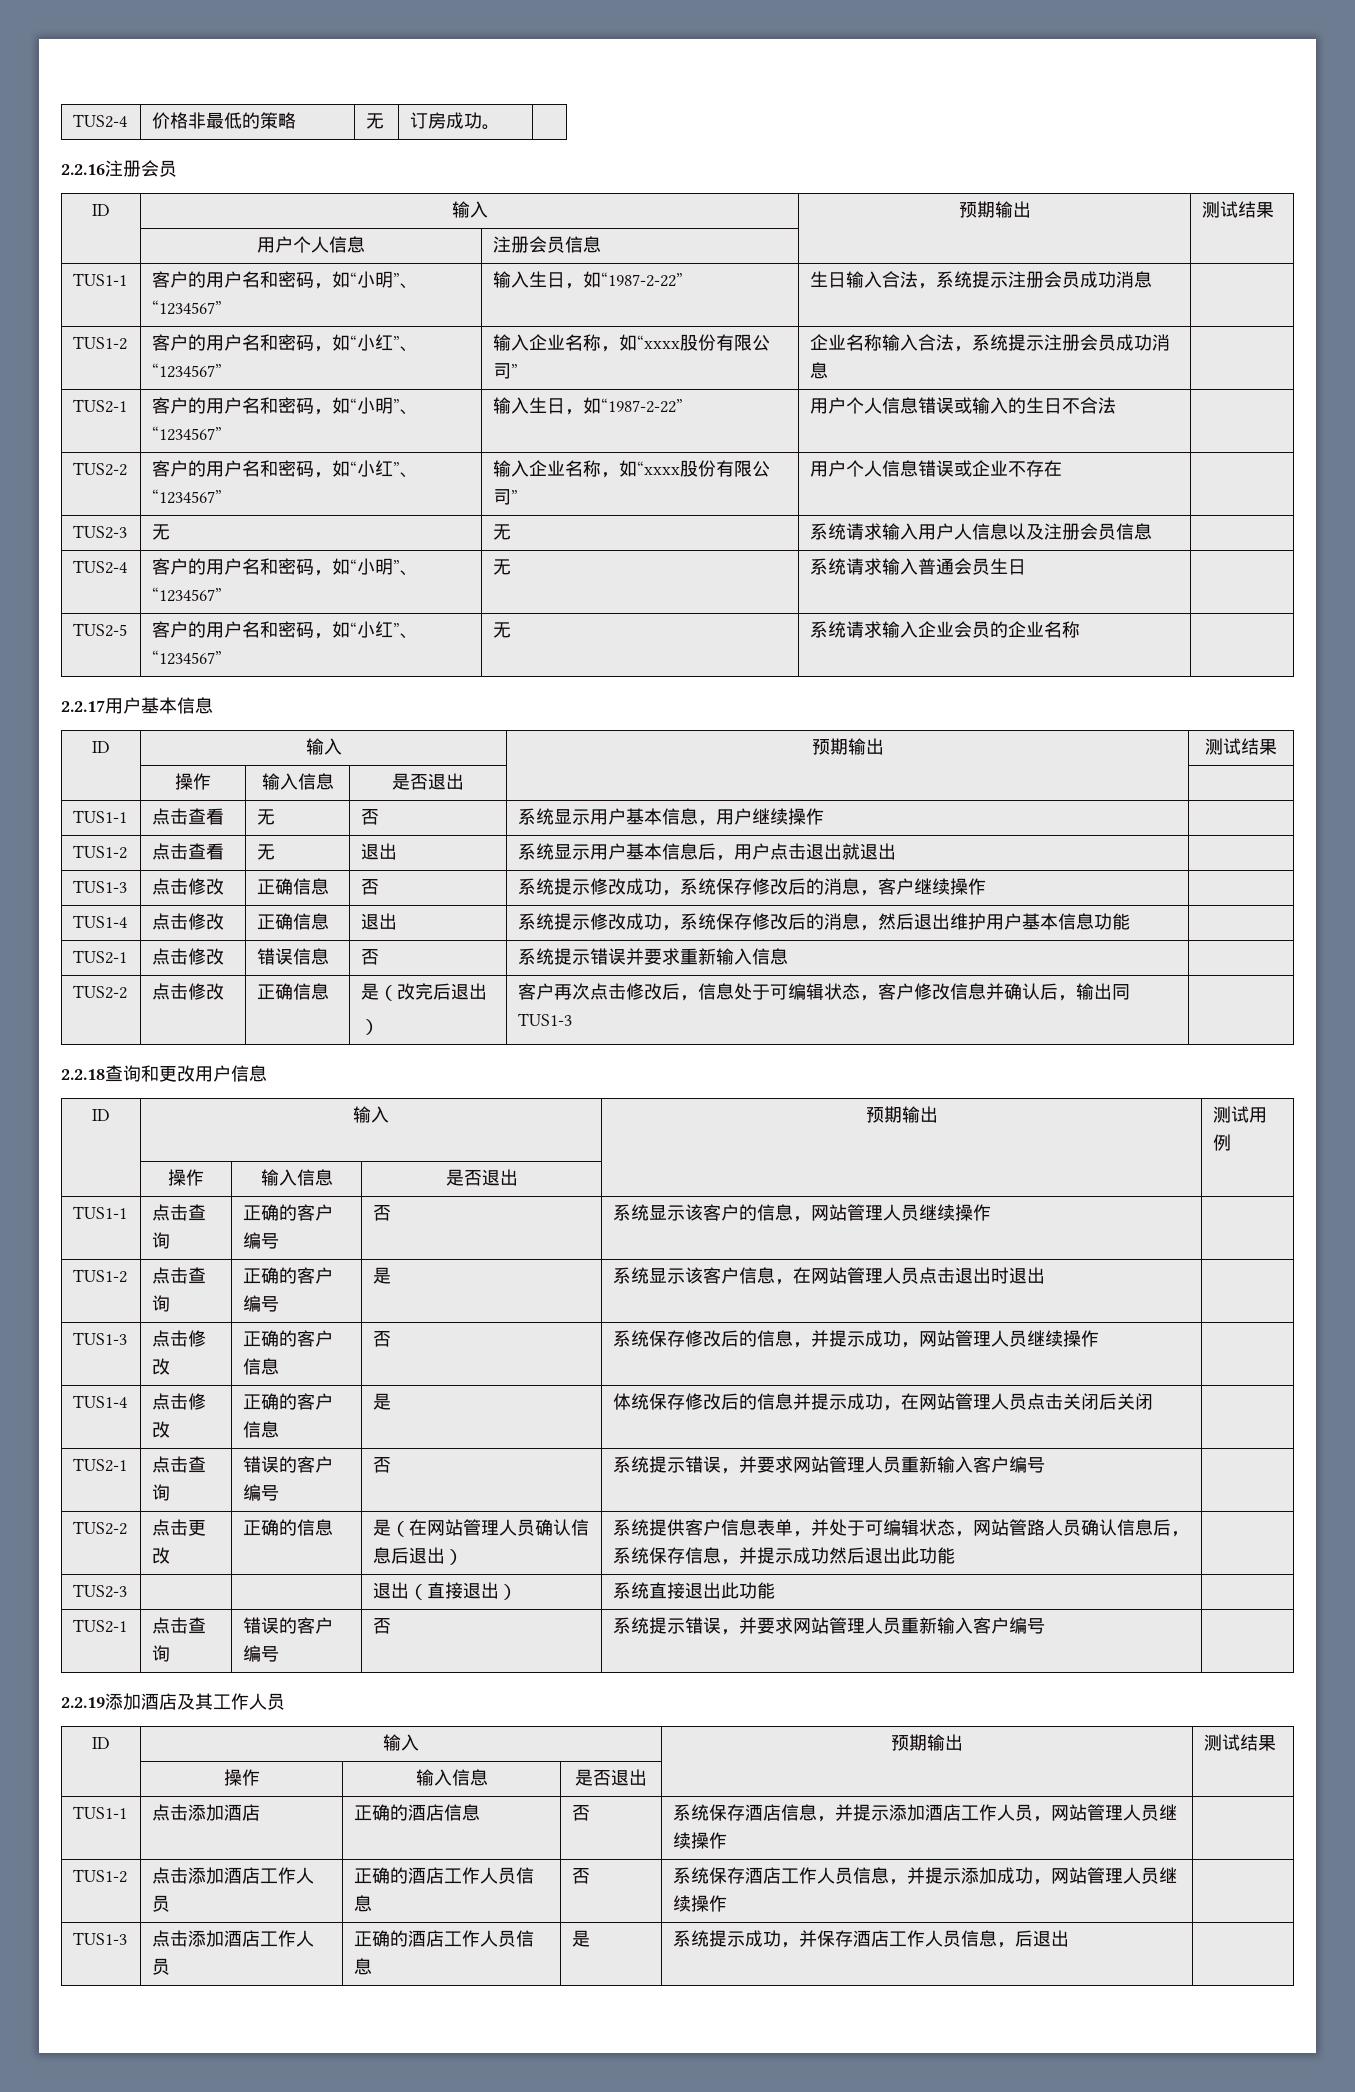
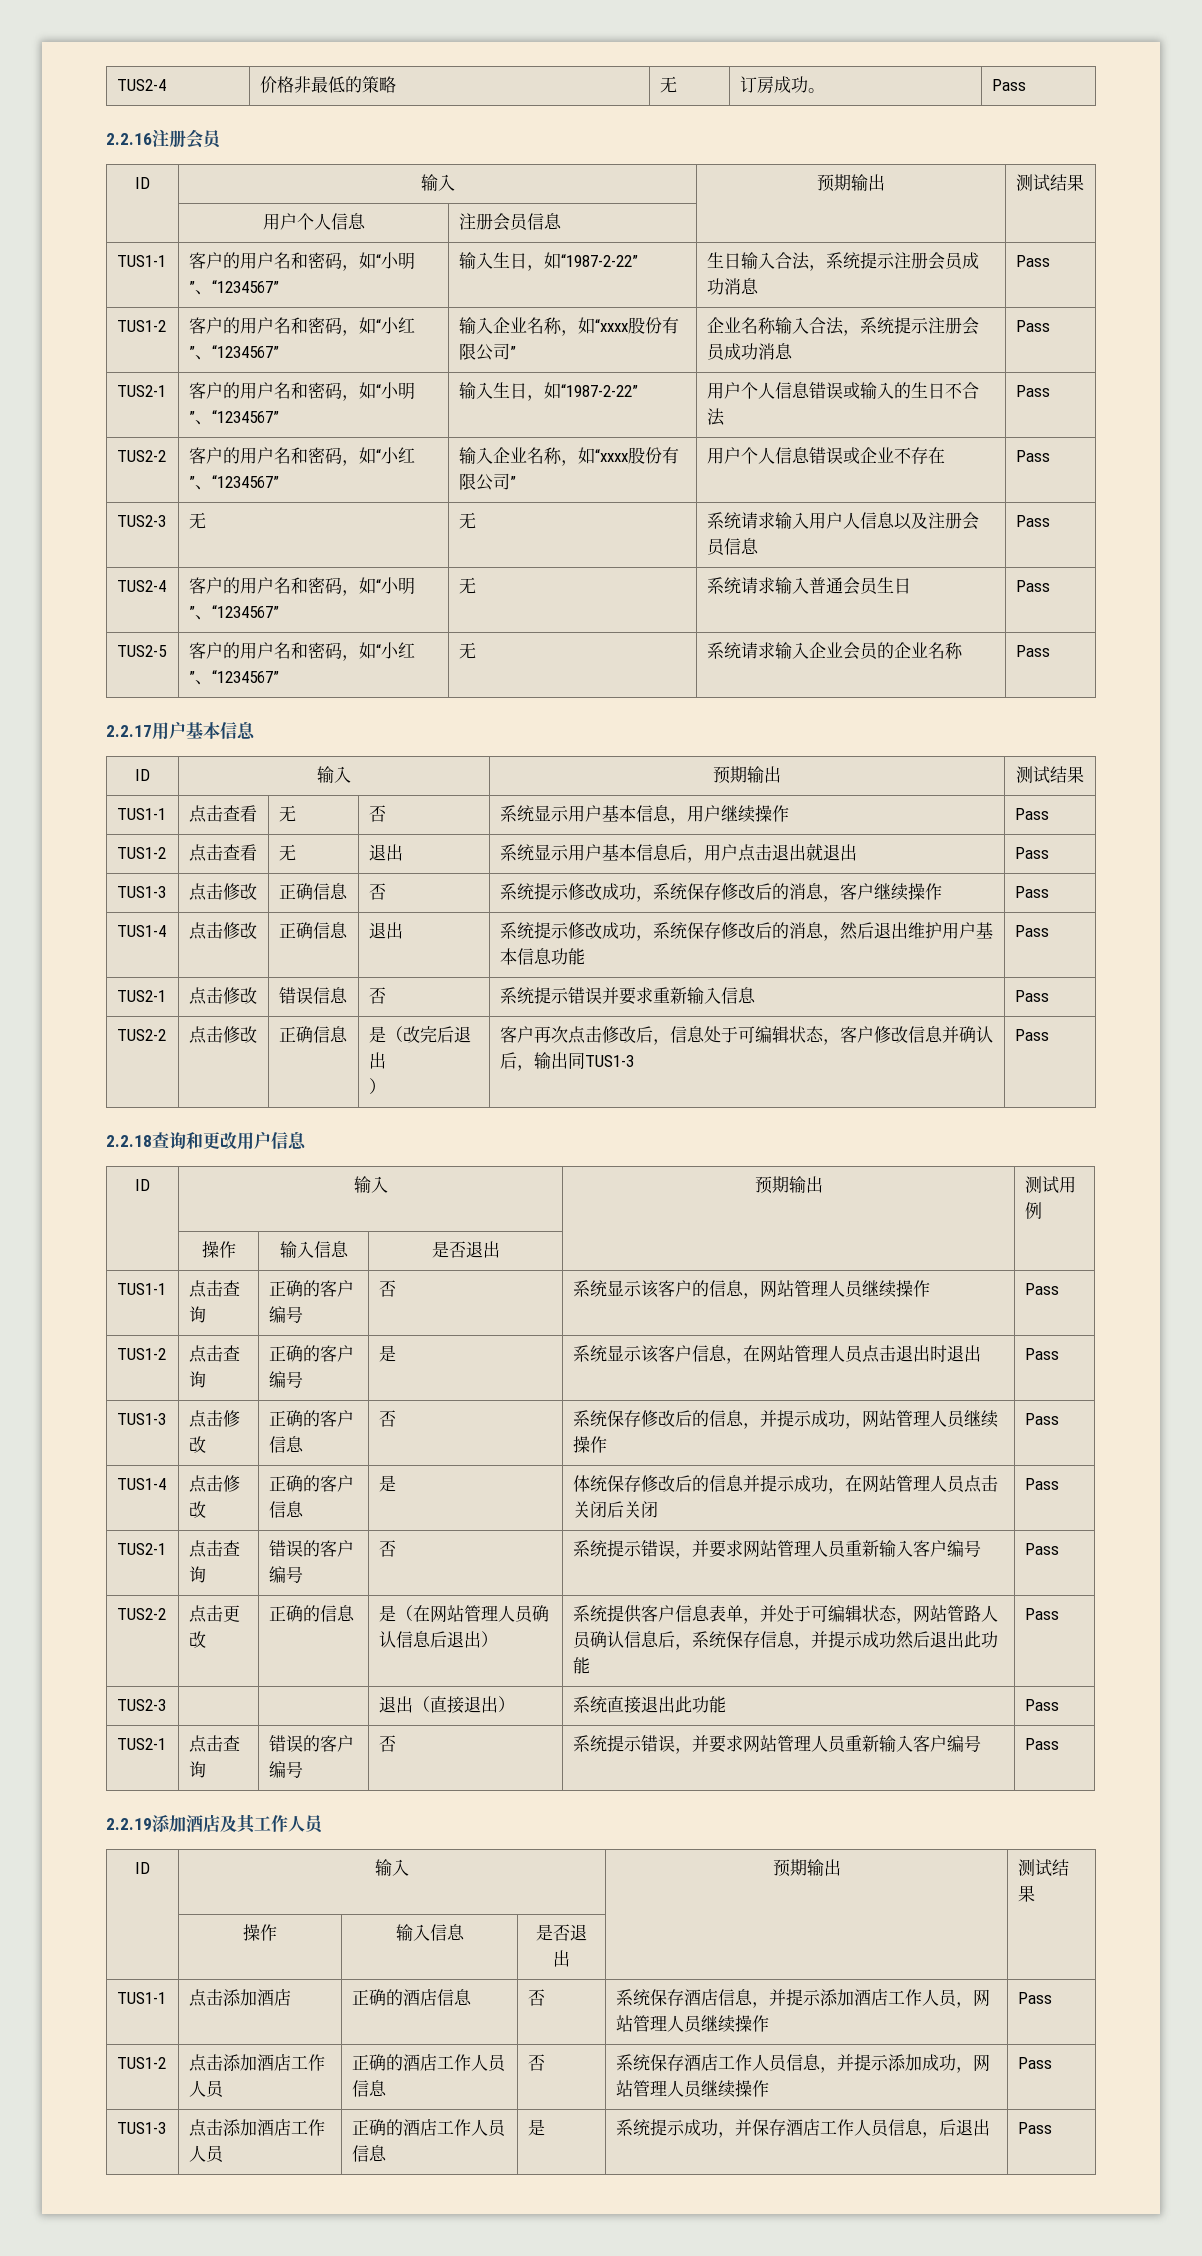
- TUS2-4 | 价格非最低的策略 | 无 | 订房成功。 |
+ TUS2-4 | 价格非最低的策略 | 无 | 订房成功。 | Pass
- TUS1-1 | 客户的用户名和密码，如“小明”、“1234567” | 输入生日，如“1987-2-22” | 生日输入合法，系统提示注册会员成功消息 |
+ TUS1-1 | 客户的用户名和密码，如“小明”、“1234567” | 输入生日，如“1987-2-22” | 生日输入合法，系统提示注册会员成功消息 | Pass
- TUS1-2 | 客户的用户名和密码，如“小红”、“1234567” | 输入企业名称，如“xxxx股份有限公司” | 企业名称输入合法，系统提示注册会员成功消息 |
+ TUS1-2 | 客户的用户名和密码，如“小红”、“1234567” | 输入企业名称，如“xxxx股份有限公司” | 企业名称输入合法，系统提示注册会员成功消息 | Pass
- TUS2-1 | 客户的用户名和密码，如“小明”、“1234567” | 输入生日，如“1987-2-22” | 用户个人信息错误或输入的生日不合法 |
+ TUS2-1 | 客户的用户名和密码，如“小明”、“1234567” | 输入生日，如“1987-2-22” | 用户个人信息错误或输入的生日不合法 | Pass
- TUS2-2 | 客户的用户名和密码，如“小红”、“1234567” | 输入企业名称，如“xxxx股份有限公司” | 用户个人信息错误或企业不存在 |
+ TUS2-2 | 客户的用户名和密码，如“小红”、“1234567” | 输入企业名称，如“xxxx股份有限公司” | 用户个人信息错误或企业不存在 | Pass
- TUS2-3 | 无 | 无 | 系统请求输入用户人信息以及注册会员信息 |
+ TUS2-3 | 无 | 无 | 系统请求输入用户人信息以及注册会员信息 | Pass
- TUS2-4 | 客户的用户名和密码，如“小明”、“1234567” | 无 | 系统请求输入普通会员生日 |
+ TUS2-4 | 客户的用户名和密码，如“小明”、“1234567” | 无 | 系统请求输入普通会员生日 | Pass
- TUS2-5 | 客户的用户名和密码，如“小红”、“1234567” | 无 | 系统请求输入企业会员的企业名称 |
+ TUS2-5 | 客户的用户名和密码，如“小红”、“1234567” | 无 | 系统请求输入企业会员的企业名称 | Pass
  2.2.17用户基本信息
  ID | 输入 | 预期输出 | 测试结果
- | 操作 | 输入信息 | 是否退出 | |
- TUS1-1 | 点击查看 | 无 | 否 | 系统显示用户基本信息，用户继续操作 |
+ TUS1-1 | 点击查看 | 无 | 否 | 系统显示用户基本信息，用户继续操作 | Pass
- TUS1-2 | 点击查看 | 无 | 退出 | 系统显示用户基本信息后，用户点击退出就退出 |
+ TUS1-2 | 点击查看 | 无 | 退出 | 系统显示用户基本信息后，用户点击退出就退出 | Pass
- TUS1-3 | 点击修改 | 正确信息 | 否 | 系统提示修改成功，系统保存修改后的消息，客户继续操作 |
+ TUS1-3 | 点击修改 | 正确信息 | 否 | 系统提示修改成功，系统保存修改后的消息，客户继续操作 | Pass
- TUS1-4 | 点击修改 | 正确信息 | 退出 | 系统提示修改成功，系统保存修改后的消息，然后退出维护用户基本信息功能 |
+ TUS1-4 | 点击修改 | 正确信息 | 退出 | 系统提示修改成功，系统保存修改后的消息，然后退出维护用户基本信息功能 | Pass
- TUS2-1 | 点击修改 | 错误信息 | 否 | 系统提示错误并要求重新输入信息 |
+ TUS2-1 | 点击修改 | 错误信息 | 否 | 系统提示错误并要求重新输入信息 | Pass
  TUS2-2 | 点击修改 | 正确信息 | 是（改完后退出
- ） | 客户再次点击修改后，信息处于可编辑状态，客户修改信息并确认后，输出同TUS1-3 |
+ ） | 客户再次点击修改后，信息处于可编辑状态，客户修改信息并确认后，输出同TUS1-3 | Pass
- TUS1-1 | 点击查询 | 正确的客户编号 | 否 | 系统显示该客户的信息，网站管理人员继续操作 |
+ TUS1-1 | 点击查询 | 正确的客户编号 | 否 | 系统显示该客户的信息，网站管理人员继续操作 | Pass
- TUS1-2 | 点击查询 | 正确的客户编号 | 是 | 系统显示该客户信息，在网站管理人员点击退出时退出 |
+ TUS1-2 | 点击查询 | 正确的客户编号 | 是 | 系统显示该客户信息，在网站管理人员点击退出时退出 | Pass
- TUS1-3 | 点击修改 | 正确的客户信息 | 否 | 系统保存修改后的信息，并提示成功，网站管理人员继续操作 |
+ TUS1-3 | 点击修改 | 正确的客户信息 | 否 | 系统保存修改后的信息，并提示成功，网站管理人员继续操作 | Pass
- TUS1-4 | 点击修改 | 正确的客户信息 | 是 | 体统保存修改后的信息并提示成功，在网站管理人员点击关闭后关闭 |
- TUS2-1 | 点击查询 | 错误的客户编号 | 否 | 系统提示错误，并要求网站管理人员重新输入客户编号 |
+ TUS1-4 | 点击修改 | 正确的客户信息 | 是 | 体统保存修改后的信息并提示成功，在网站管理人员点击关闭后关闭 | Pass
+ TUS2-1 | 点击查询 | 错误的客户编号 | 否 | 系统提示错误，并要求网站管理人员重新输入客户编号 | Pass
- 系统提供客户信息表单，并处于可编辑状态，网站管路人员确认信息后，系统保存信息，并提示成功然后退出此功能
+ 系统提供客户信息表单，并处于可编辑状态，网站管路人员确认信息后，系统保存信息，并提示成功然后退出此功能 | Pass
- TUS2-3 | | | 退出（直接退出） | 系统直接退出此功能 |
- TUS2-1 | 点击查询 | 错误的客户编号 | 否 | 系统提示错误，并要求网站管理人员重新输入客户编号 |
+ TUS2-3 | | | 退出（直接退出） | 系统直接退出此功能 | Pass
+ TUS2-1 | 点击查询 | 错误的客户编号 | 否 | 系统提示错误，并要求网站管理人员重新输入客户编号 | Pass
- TUS1-1 | 点击添加酒店 | 正确的酒店信息 | 否 | 系统保存酒店信息，并提示添加酒店工作人员，网站管理人员继续操作 |
+ TUS1-1 | 点击添加酒店 | 正确的酒店信息 | 否 | 系统保存酒店信息，并提示添加酒店工作人员，网站管理人员继续操作 | Pass
- TUS1-2 | 点击添加酒店工作人员 | 正确的酒店工作人员信息 | 否 | 系统保存酒店工作人员信息，并提示添加成功，网站管理人员继续操作 |
+ TUS1-2 | 点击添加酒店工作人员 | 正确的酒店工作人员信息 | 否 | 系统保存酒店工作人员信息，并提示添加成功，网站管理人员继续操作 | Pass
- TUS1-3 | 点击添加酒店工作人员 | 正确的酒店工作人员信息 | 是 | 系统提示成功，并保存酒店工作人员信息，后退出 |
+ TUS1-3 | 点击添加酒店工作人员 | 正确的酒店工作人员信息 | 是 | 系统提示成功，并保存酒店工作人员信息，后退出 | Pass

